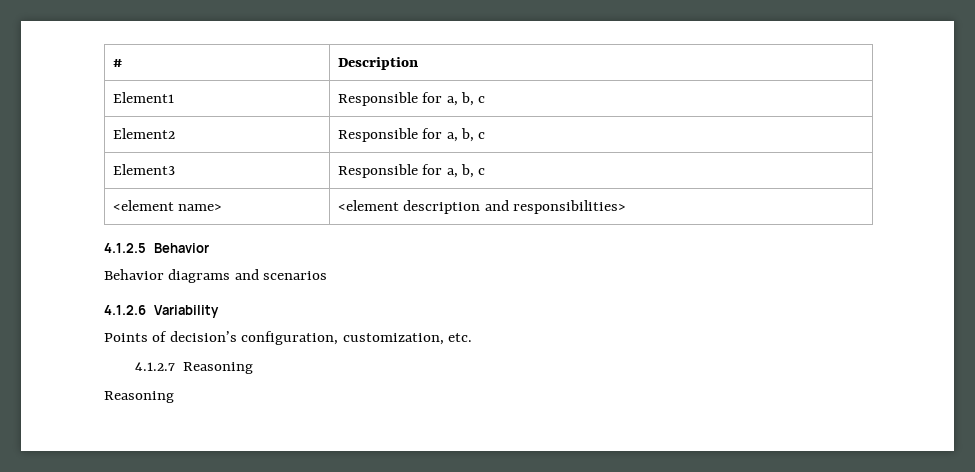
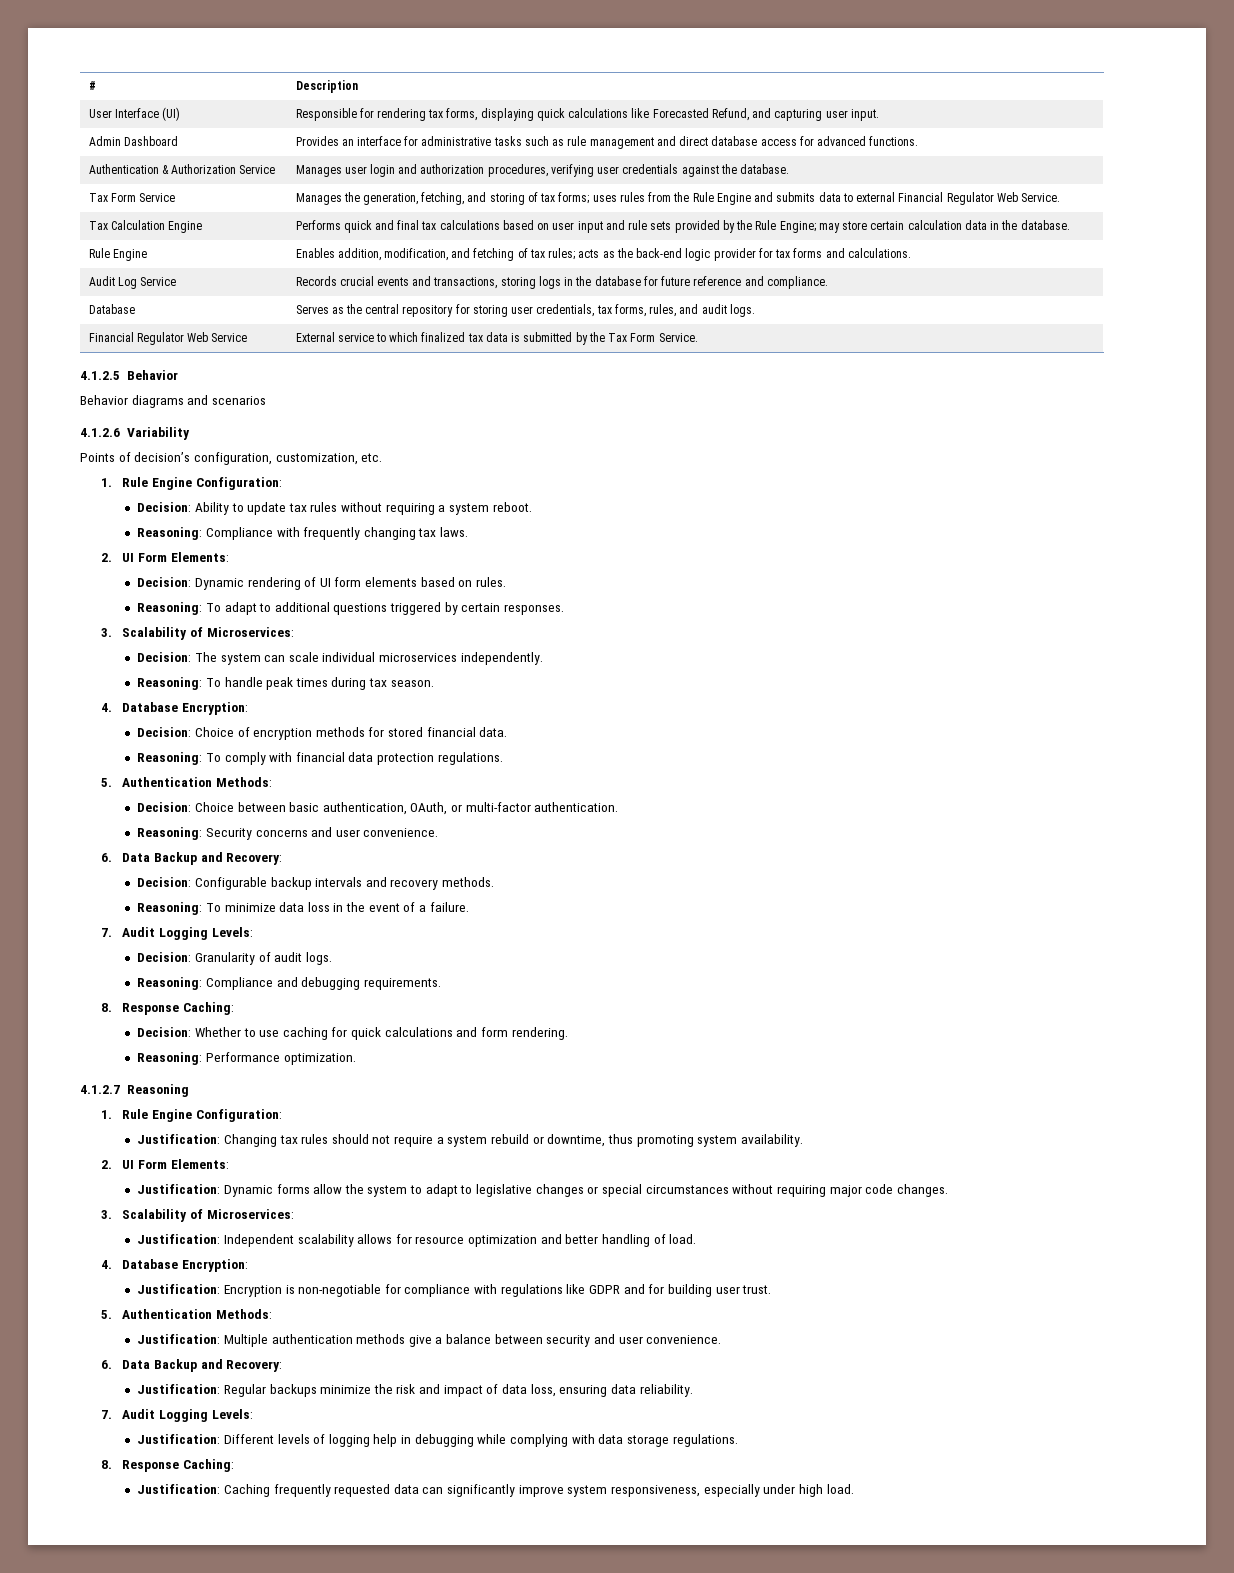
- Element1 | Responsible for a, b, c
- Element2 | Responsible for a, b, c
- Element3 | Responsible for a, b, c
- <element name> | <element description and responsibilities>
+ User Interface (UI) | Responsible for rendering tax forms, displaying quick calculations like Forecasted Refund, and capturing user input.
+ Admin Dashboard | Provides an interface for administrative tasks such as rule management and direct database access for advanced functions.
+ Authentication & Authorization Service | Manages user login and authorization procedures, verifying user credentials against the database.
+ Tax Form Service | Manages the generation, fetching, and storing of tax forms; uses rules from the Rule Engine and submits data to external Financial Regulator Web Service.
+ Tax Calculation Engine | Performs quick and final tax calculations based on user input and rule sets provided by the Rule Engine; may store certain calculation data in the database.
+ Rule Engine | Enables addition, modification, and fetching of tax rules; acts as the back-end logic provider for tax forms and calculations.
+ Audit Log Service | Records crucial events and transactions, storing logs in the database for future reference and compliance.
+ Database | Serves as the central repository for storing user credentials, tax forms, rules, and audit logs.
+ Financial Regulator Web Service | External service to which finalized tax data is submitted by the Tax Form Service.
  Points of decision’s configuration, customization, etc.
+ 1. Rule Engine Configuration:
+ Decision: Ability to update tax rules without requiring a system reboot.
+ Reasoning: Compliance with frequently changing tax laws.
+ 2. UI Form Elements:
+ Decision: Dynamic rendering of UI form elements based on rules.
+ Reasoning: To adapt to additional questions triggered by certain responses.
+ 3. Scalability of Microservices:
+ Decision: The system can scale individual microservices independently.
+ Reasoning: To handle peak times during tax season.
+ 4. Database Encryption:
+ Decision: Choice of encryption methods for stored financial data.
+ Reasoning: To comply with financial data protection regulations.
+ 5. Authentication Methods:
+ Decision: Choice between basic authentication, OAuth, or multi-factor authentication.
+ Reasoning: Security concerns and user convenience.
+ 6. Data Backup and Recovery:
+ Decision: Configurable backup intervals and recovery methods.
+ Reasoning: To minimize data loss in the event of a failure.
+ 7. Audit Logging Levels:
+ Decision: Granularity of audit logs.
+ Reasoning: Compliance and debugging requirements.
+ 8. Response Caching:
+ Decision: Whether to use caching for quick calculations and form rendering.
+ Reasoning: Performance optimization.
  4.1.2.7 Reasoning
- Reasoning
+ 1. Rule Engine Configuration:
+ Justification: Changing tax rules should not require a system rebuild or downtime, thus promoting system availability.
+ 2. UI Form Elements:
+ Justification: Dynamic forms allow the system to adapt to legislative changes or special circumstances without requiring major code changes.
+ 3. Scalability of Microservices:
+ Justification: Independent scalability allows for resource optimization and better handling of load.
+ 4. Database Encryption:
+ Justification: Encryption is non-negotiable for compliance with regulations like GDPR and for building user trust.
+ 5. Authentication Methods:
+ Justification: Multiple authentication methods give a balance between security and user convenience.
+ 6. Data Backup and Recovery:
+ Justification: Regular backups minimize the risk and impact of data loss, ensuring data reliability.
+ 7. Audit Logging Levels:
+ Justification: Different levels of logging help in debugging while complying with data storage regulations.
+ 8. Response Caching:
+ Justification: Caching frequently requested data can significantly improve system responsiveness, especially under high load.

